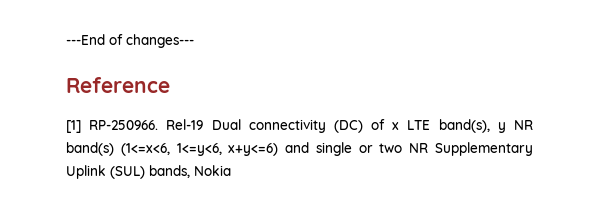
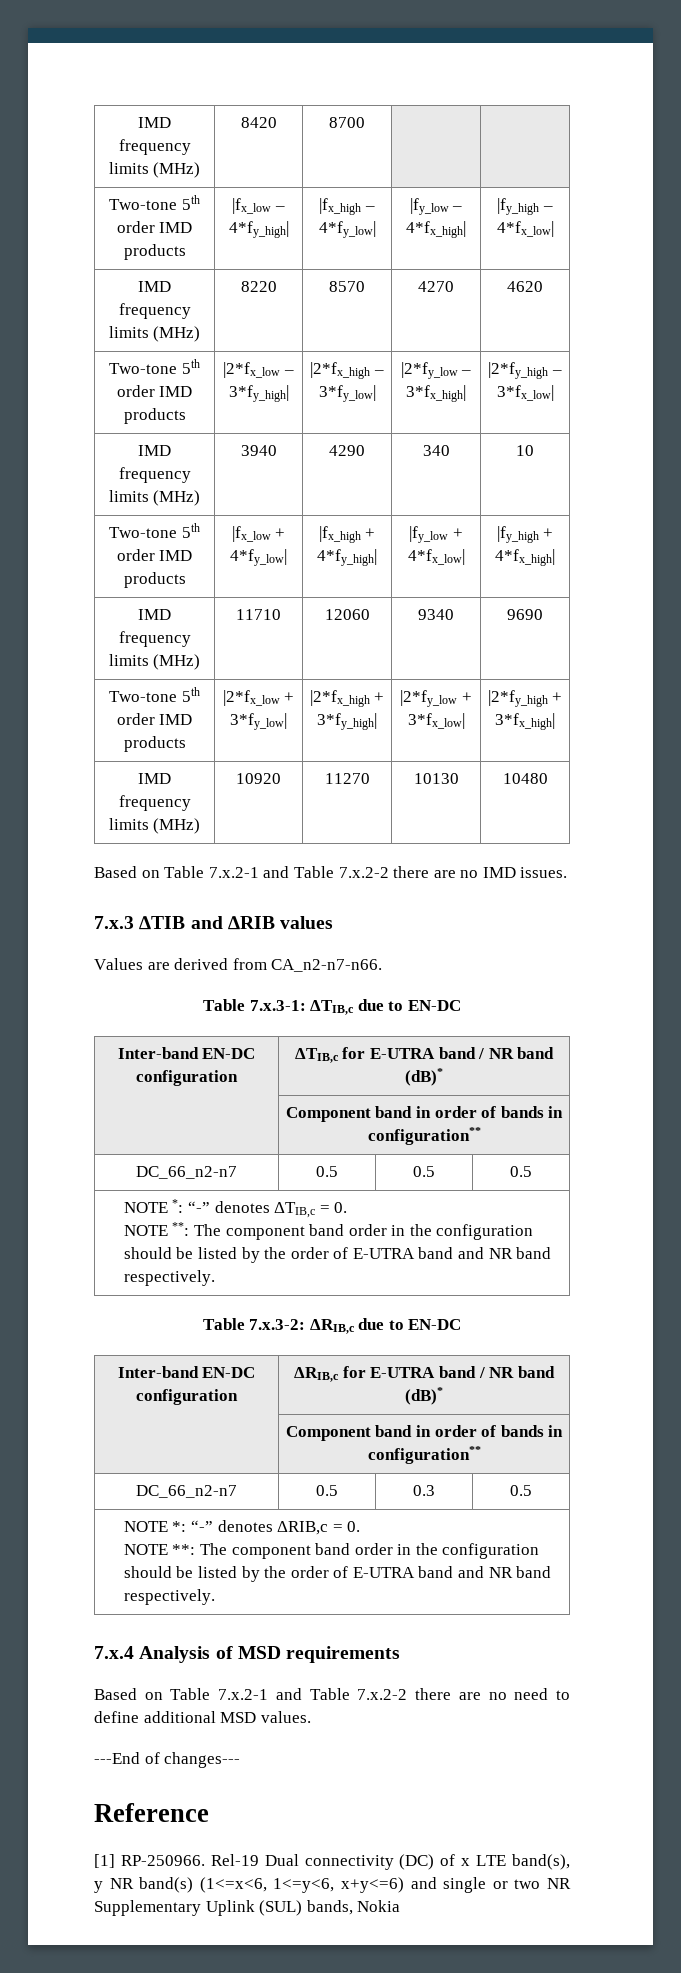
+ IMD frequency limits (MHz) | 8420 | 8700 | |
+ Two-tone 5th order IMD products | |fx_low – 4*fy_high| | |fx_high – 4*fy_low| | |fy_low – 4*fx_high| | |fy_high – 4*fx_low|
+ IMD frequency limits (MHz) | 8220 | 8570 | 4270 | 4620
+ Two-tone 5th order IMD products | |2*fx_low – 3*fy_high| | |2*fx_high – 3*fy_low| | |2*fy_low – 3*fx_high| | |2*fy_high – 3*fx_low|
+ IMD frequency limits (MHz) | 3940 | 4290 | 340 | 10
+ Two-tone 5th order IMD products | |fx_low + 4*fy_low| | |fx_high + 4*fy_high| | |fy_low + 4*fx_low| | |fy_high + 4*fx_high|
+ IMD frequency limits (MHz) | 11710 | 12060 | 9340 | 9690
+ Two-tone 5th order IMD products | |2*fx_low + 3*fy_low| | |2*fx_high + 3*fy_high| | |2*fy_low + 3*fx_low| | |2*fy_high + 3*fx_high|
+ IMD frequency limits (MHz) | 10920 | 11270 | 10130 | 10480
+ Based on Table 7.x.2-1 and Table 7.x.2-2 there are no IMD issues.
+ 7.x.3 ∆TIB and ∆RIB values
+ Values are derived from CA_n2-n7-n66.
+ Table 7.x.3-1: ΔTIB,c due to EN-DC
+ Inter-band EN-DC configuration | ΔTIB,c for E-UTRA band / NR band (dB)*
+ | Component band in order of bands in configuration**
+ DC_66_n2-n7 | 0.5 | 0.5 | 0.5
+ NOTE *: “-” denotes ΔTIB,c = 0.
+ NOTE **: The component band order in the configuration should be listed by the order of E-UTRA band and NR band respectively.
+ Table 7.x.3-2: ΔRIB,c due to EN-DC
+ Inter-band EN-DC configuration | ΔRIB,c for E-UTRA band / NR band (dB)*
+ | Component band in order of bands in configuration**
+ DC_66_n2-n7 | 0.5 | 0.3 | 0.5
+ NOTE *: “-” denotes ΔRIB,c = 0.
+ NOTE **: The component band order in the configuration should be listed by the order of E-UTRA band and NR band respectively.
+ 7.x.4 Analysis of MSD requirements
+ Based on Table 7.x.2-1 and Table 7.x.2-2 there are no need to define additional MSD values.

